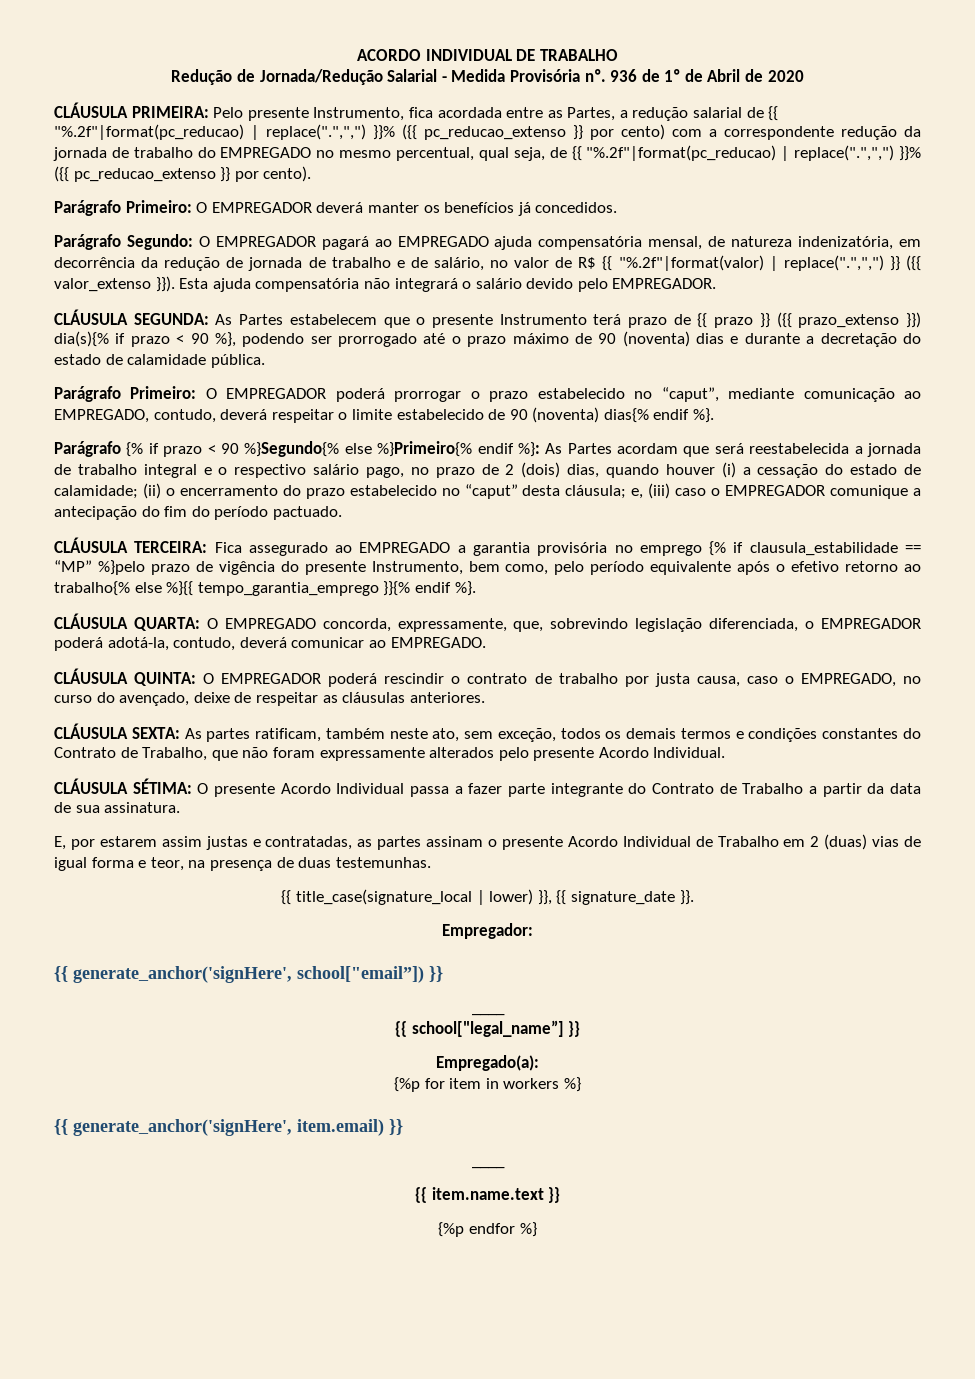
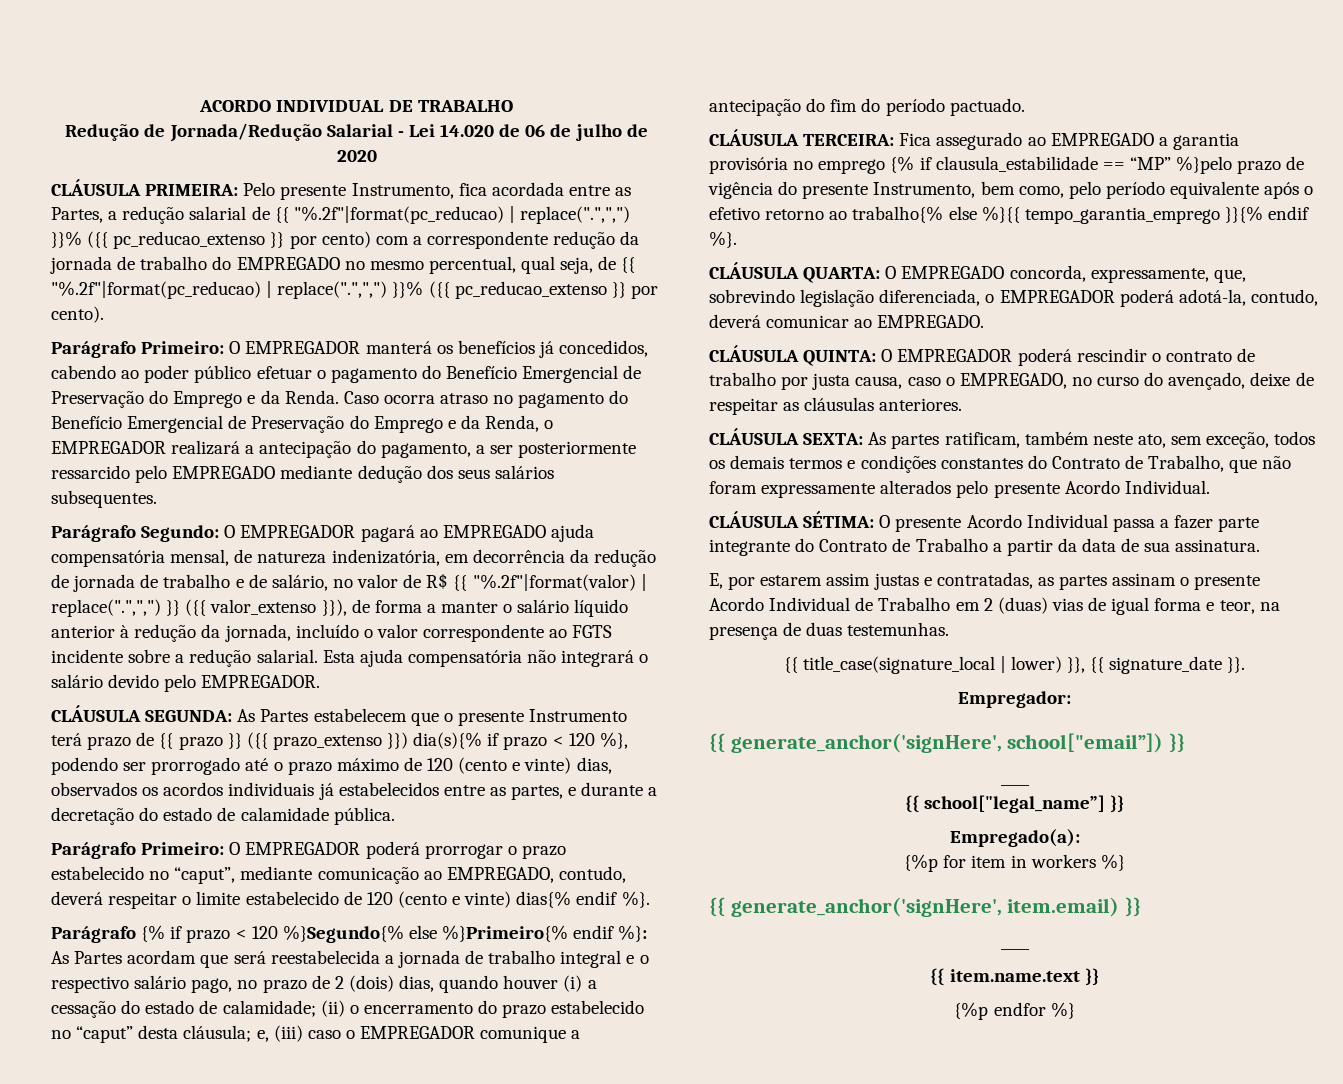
- Redução de Jornada/Redução Salarial - Medida Provisória nº. 936 de 1º de Abril de 2020
+ Redução de Jornada/Redução Salarial - Lei 14.020 de 06 de julho de 2020
- Parágrafo Primeiro: O EMPREGADOR deverá manter os benefícios já concedidos.
+ Parágrafo Primeiro: O EMPREGADOR manterá os benefícios já concedidos, cabendo ao poder público efetuar o pagamento do Benefício Emergencial de Preservação do Emprego e da Renda. Caso ocorra atraso no pagamento do Benefício Emergencial de Preservação do Emprego e da Renda, o EMPREGADOR realizará a antecipação do pagamento, a ser posteriormente ressarcido pelo EMPREGADO mediante dedução dos seus salários subsequentes.
- Parágrafo Segundo: O EMPREGADOR pagará ao EMPREGADO ajuda compensatória mensal, de natureza indenizatória, em decorrência da redução de jornada de trabalho e de salário, no valor de R$ {{ "%.2f"|format(valor) | replace(".",",") }} ({{ valor_extenso }}).
+ Parágrafo Segundo: O EMPREGADOR pagará ao EMPREGADO ajuda compensatória mensal, de natureza indenizatória, em decorrência da redução de jornada de trabalho e de salário, no valor de R$ {{ "%.2f"|format(valor) | replace(".",",") }} ({{ valor_extenso }}), de forma a manter o salário líquido anterior à redução da jornada, incluído o valor correspondente ao FGTS incidente sobre a redução salarial.
- CLÁUSULA SEGUNDA: As Partes estabelecem que o presente Instrumento terá prazo de {{ prazo }} ({{ prazo_extenso }}) dia(s){% if prazo < 90 %}, podendo ser prorrogado até o prazo máximo de 90 (noventa) dias e durante a decretação do estado de calamidade pública.
+ CLÁUSULA SEGUNDA: As Partes estabelecem que o presente Instrumento terá prazo de {{ prazo }} ({{ prazo_extenso }}) dia(s){% if prazo < 120 %}, podendo ser prorrogado até o prazo máximo de 120 (cento e vinte) dias, observados os acordos individuais já estabelecidos entre as partes, e durante a decretação do estado de calamidade pública.
- Parágrafo Primeiro: O EMPREGADOR poderá prorrogar o prazo estabelecido no “caput”, mediante comunicação ao EMPREGADO, contudo, deverá respeitar o limite estabelecido de 90 (noventa) dias{% endif %}.
+ Parágrafo Primeiro: O EMPREGADOR poderá prorrogar o prazo estabelecido no “caput”, mediante comunicação ao EMPREGADO, contudo, deverá respeitar o limite estabelecido de 120 (cento e vinte) dias{% endif %}.
- Parágrafo {% if prazo < 90 %}Segundo{% else %}Primeiro{% endif %}:
+ Parágrafo {% if prazo < 120 %}Segundo{% else %}Primeiro{% endif %}:

